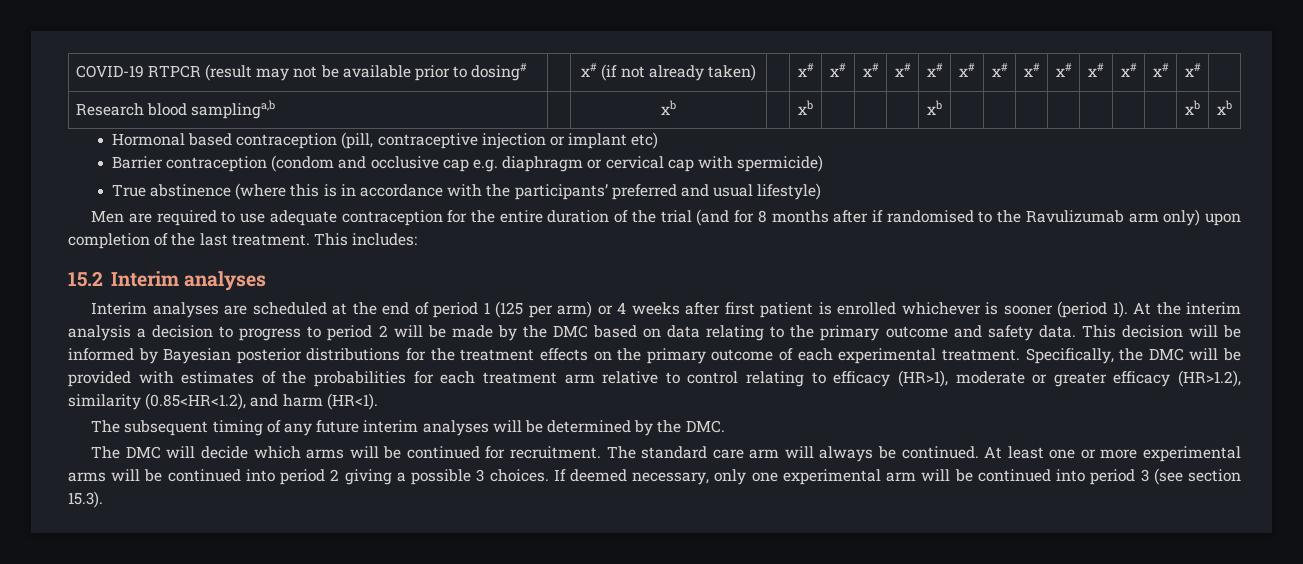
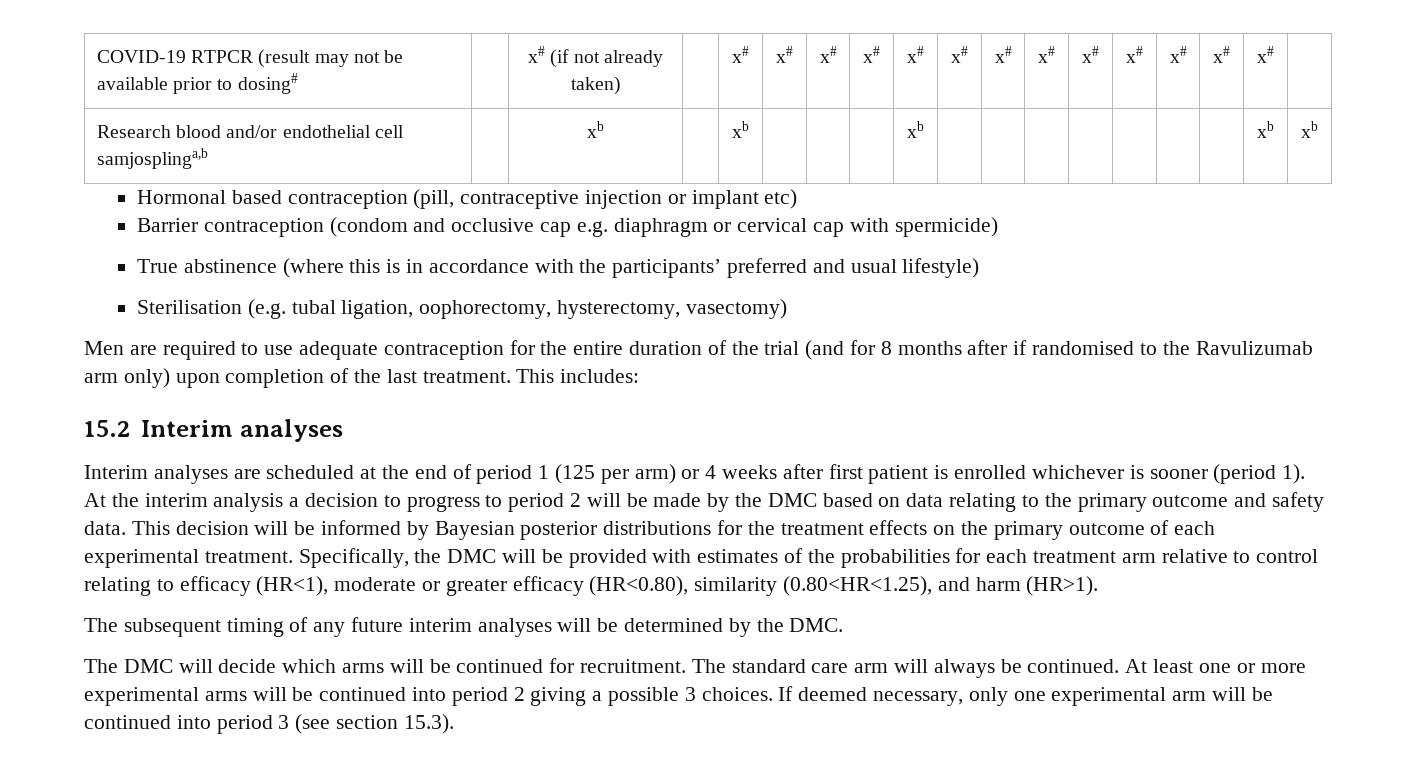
- Research blood samplinga,b | | xb | | xb | | | | xb | | | | | | | | xb | xb
+ Research blood and/or endothelial cell samjosplinga,b | | xb | | xb | | | | xb | | | | | | | | xb | xb
+ Sterilisation (e.g. tubal ligation, oophorectomy, hysterectomy, vasectomy)
- Specifically, the DMC will be provided with estimates of the probabilities for each treatment arm relative to control relating to efficacy (HR>1), moderate or greater efficacy (HR>1.2), similarity (0.85<HR<1.2), and harm (HR<1).
+ Specifically, the DMC will be provided with estimates of the probabilities for each treatment arm relative to control relating to efficacy (HR<1), moderate or greater efficacy (HR<0.80), similarity (0.80<HR<1.25), and harm (HR>1).

